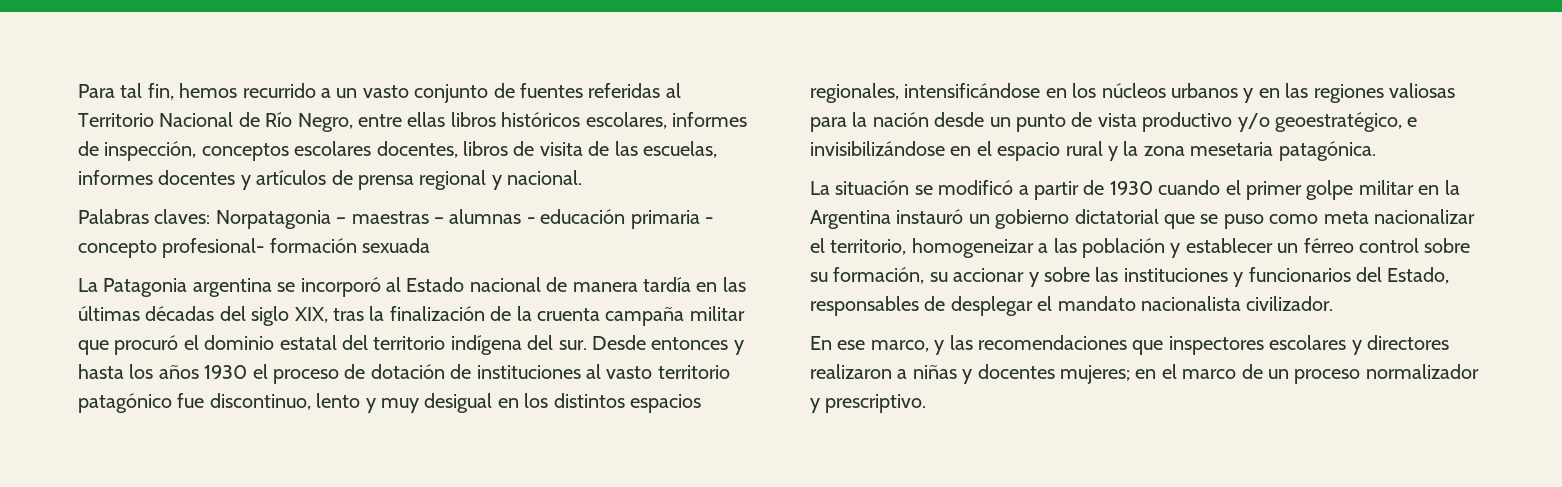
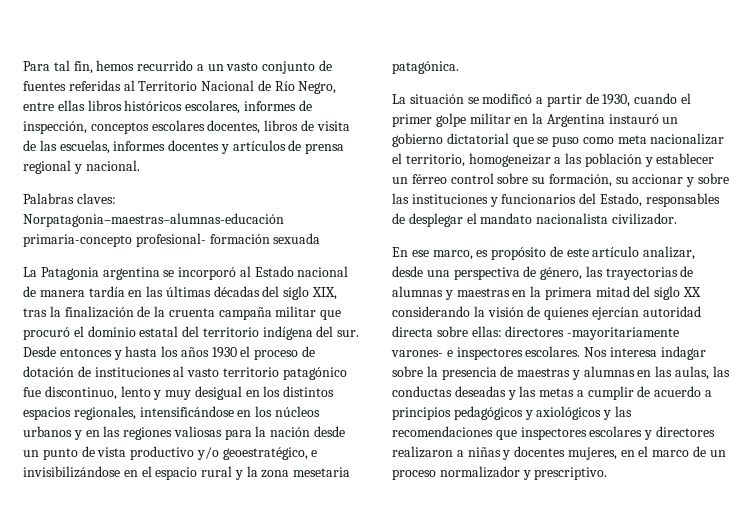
- Palabras claves: Norpatagonia – maestras – alumnas - educación primaria - concepto profesional- formación sexuada
+ Palabras claves: Norpatagonia–maestras–alumnas-educación primaria-concepto profesional- formación sexuada
- La situación se modificó a partir de 1930 cuando el primer golpe militar en la Argentina instauró un gobierno dictatorial que se puso como meta nacionalizar el territorio, homogeneizar a las población y establecer un férreo control sobre su formación, su accionar y sobre las instituciones y funcionarios del Estado, responsables de desplegar el mandato nacionalista civilizador.
+ La situación se modificó a partir de 1930, cuando el primer golpe militar en la Argentina instauró un gobierno dictatorial que se puso como meta nacionalizar el territorio, homogeneizar a las población y establecer un férreo control sobre su formación, su accionar y sobre las instituciones y funcionarios del Estado, responsables de desplegar el mandato nacionalista civilizador.
- En ese marco, y las recomendaciones que inspectores escolares y directores realizaron a niñas y docentes mujeres; en el marco de un proceso normalizador y prescriptivo.
+ En ese marco, es propósito de este artículo analizar, desde una perspectiva de género, las trayectorias de alumnas y maestras en la primera mitad del siglo XX considerando la visión de quienes ejercían autoridad directa sobre ellas: directores -mayoritariamente varones- e inspectores escolares. Nos interesa indagar sobre la presencia de maestras y alumnas en las aulas, las conductas deseadas y las metas a cumplir de acuerdo a principios pedagógicos y axiológicos y las recomendaciones que inspectores escolares y directores realizaron a niñas y docentes mujeres, en el marco de un proceso normalizador y prescriptivo.

